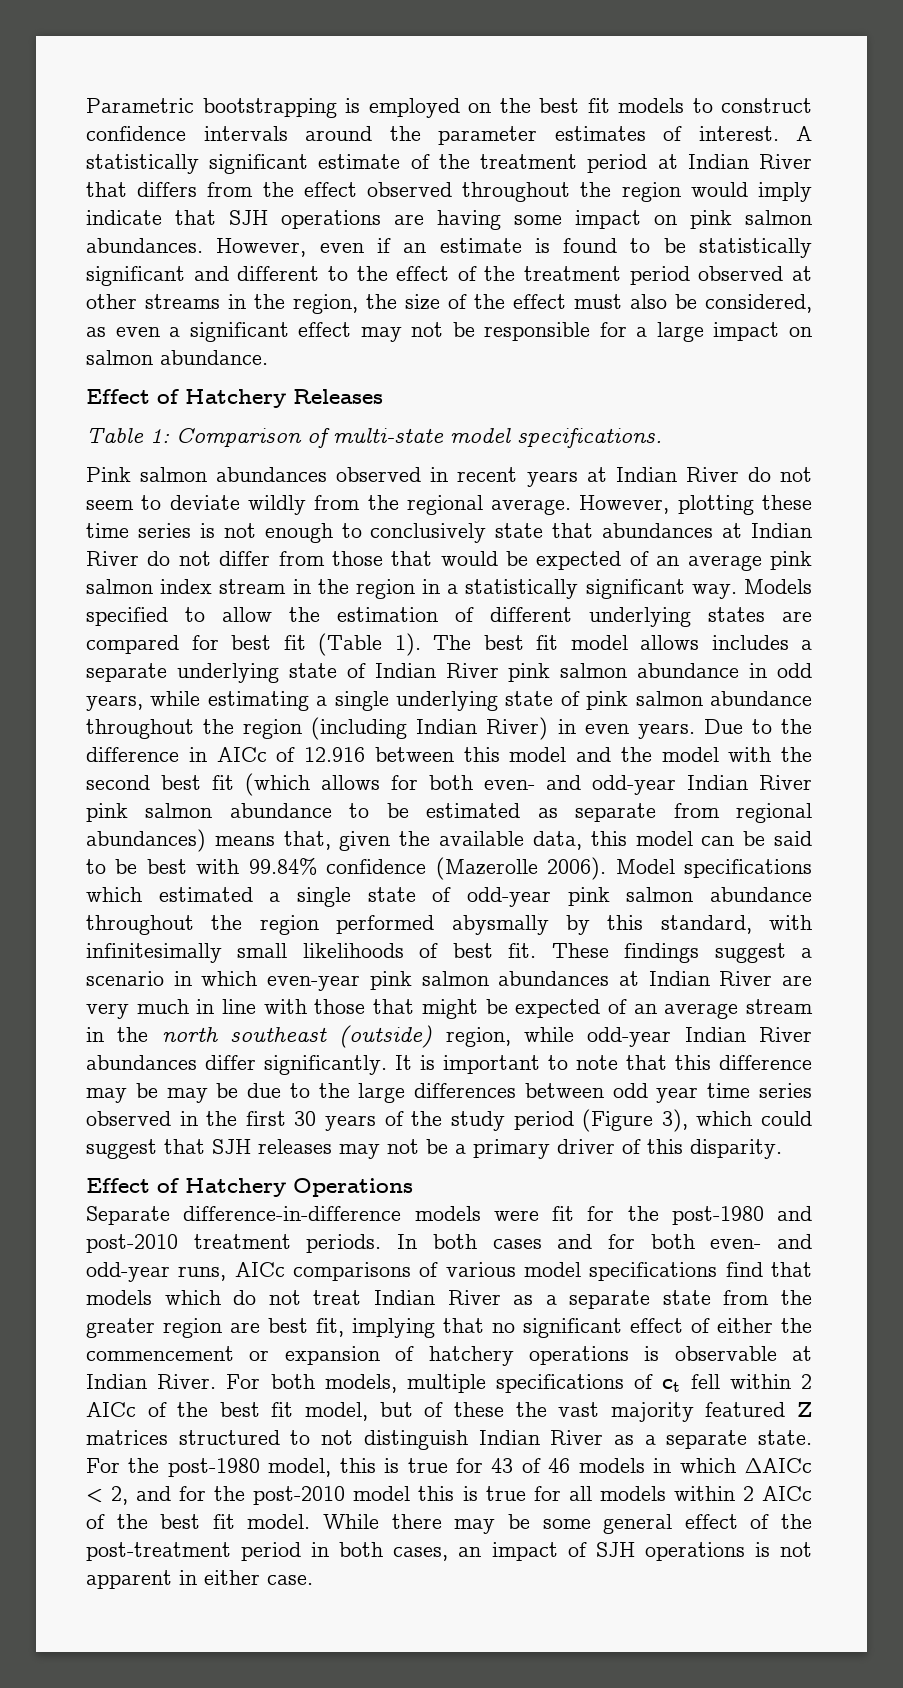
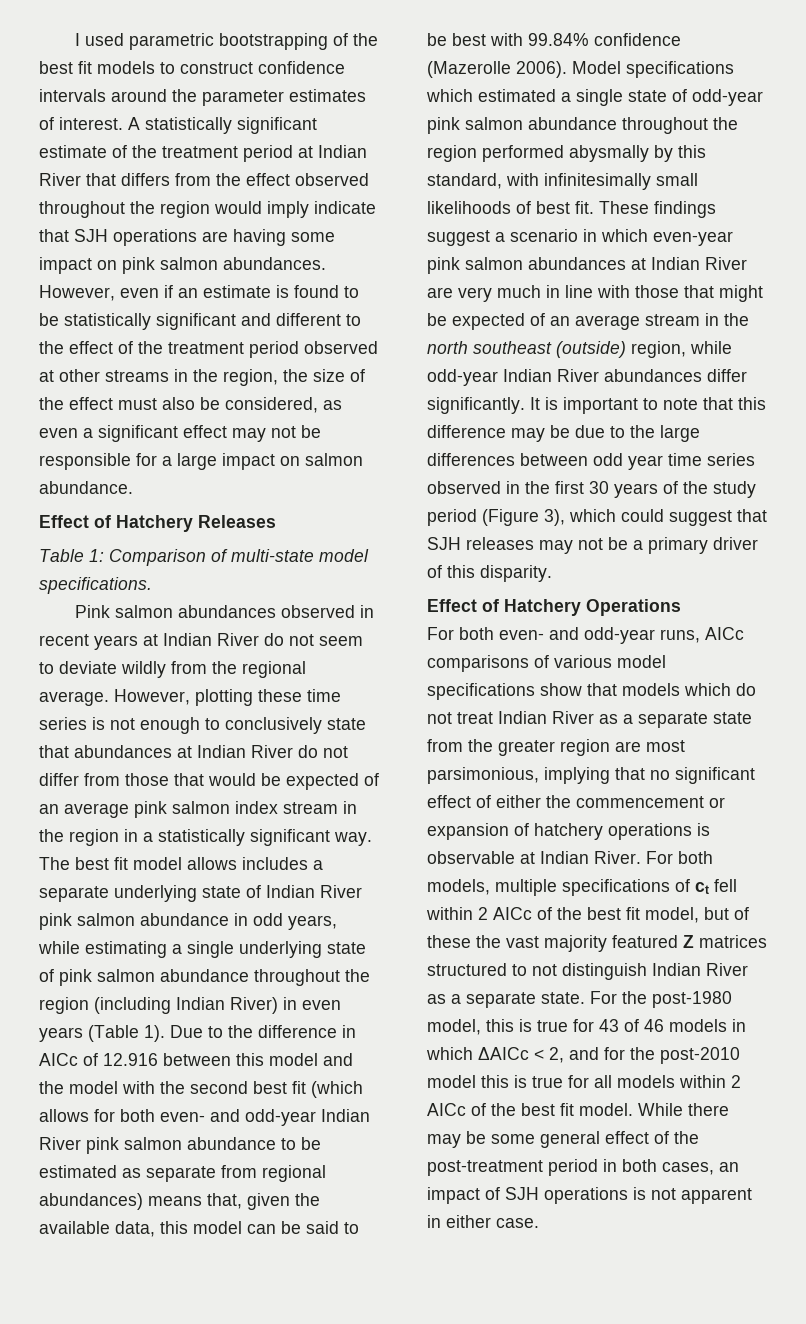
- Parametric bootstrapping is employed on the best fit models to construct confidence intervals around the parameter estimates of interest.
+ I used parametric bootstrapping of the best fit models to construct confidence intervals around the parameter estimates of interest.
- Models specified to allow the estimation of different underlying states are compared for best fit (Table 1).
- The best fit model allows includes a separate underlying state of Indian River pink salmon abundance in odd years, while estimating a single underlying state of pink salmon abundance throughout the region (including Indian River) in even years.
+ The best fit model allows includes a separate underlying state of Indian River pink salmon abundance in odd years, while estimating a single underlying state of pink salmon abundance throughout the region (including Indian River) in even years (Table 1).
- It is important to note that this difference may be may be due to the large differences between odd year time series observed in the first 30 years of the study period (Figure 3), which could suggest that SJH releases may not be a primary driver of this disparity.
+ It is important to note that this difference may be due to the large differences between odd year time series observed in the first 30 years of the study period (Figure 3), which could suggest that SJH releases may not be a primary driver of this disparity.
- Separate difference-in-difference models were fit for the post-1980 and post-2010 treatment periods. In both cases and for both even- and odd-year runs, AICc comparisons of various model specifications find that models which do not treat Indian River as a separate state from the greater region are best fit, implying that no significant effect of either the commencement or expansion of hatchery operations is observable at Indian River.
+ For both even- and odd-year runs, AICc comparisons of various model specifications show that models which do not treat Indian River as a separate state from the greater region are most parsimonious, implying that no significant effect of either the commencement or expansion of hatchery operations is observable at Indian River.

